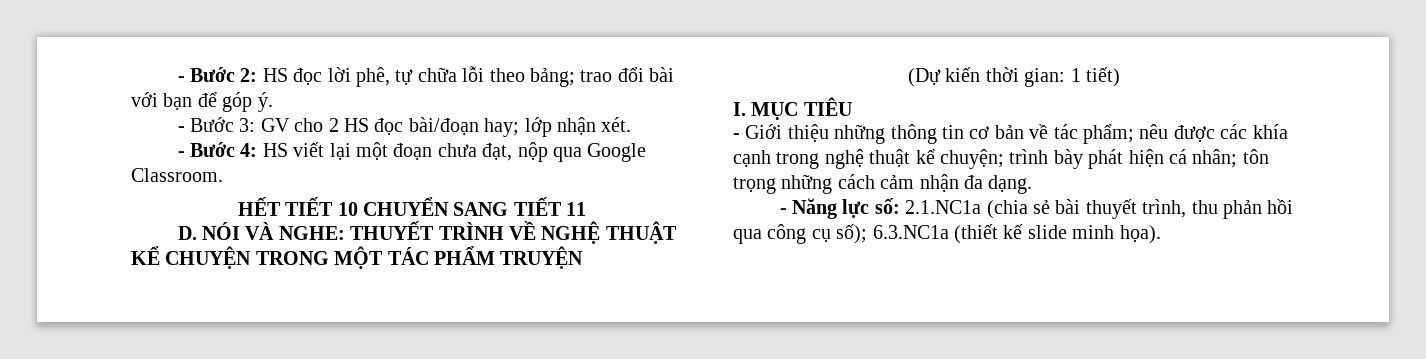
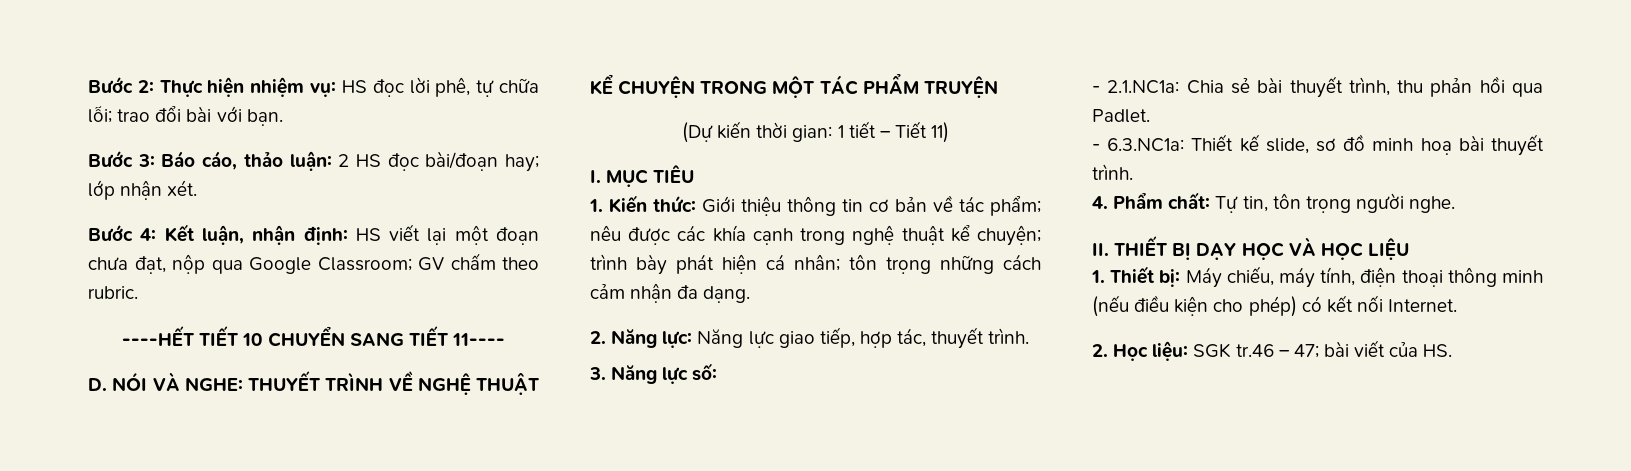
- - Bước 2: HS đọc lời phê, tự chữa lỗi theo bảng; trao đổi bài với bạn để góp ý.
- - Bước 3: GV cho 2 HS đọc bài/đoạn hay; lớp nhận xét.
+ Bước 2: Thực hiện nhiệm vụ: HS đọc lời phê, tự chữa lỗi; trao đổi bài với bạn.
+ Bước 3: Báo cáo, thảo luận: 2 HS đọc bài/đoạn hay; lớp nhận xét.
- - Bước 4: HS viết lại một đoạn chưa đạt, nộp qua Google Classroom.
- HẾT TIẾT 10 CHUYỂN SANG TIẾT 11
+ Bước 4: Kết luận, nhận định: HS viết lại một đoạn chưa đạt, nộp qua Google Classroom; GV chấm theo rubric.
+ ----HẾT TIẾT 10 CHUYỂN SANG TIẾT 11----
- (Dự kiến thời gian: 1 tiết)
+ (Dự kiến thời gian: 1 tiết – Tiết 11)
- - Giới thiệu những thông tin cơ bản về tác phẩm; nêu được các khía cạnh trong nghệ thuật kể chuyện; trình bày phát hiện cá nhân; tôn trọng những cách cảm nhận đa dạng.
+ 1. Kiến thức: Giới thiệu thông tin cơ bản về tác phẩm; nêu được các khía cạnh trong nghệ thuật kể chuyện; trình bày phát hiện cá nhân; tôn trọng những cách cảm nhận đa dạng.
- - Năng lực số: 2.1.NC1a (chia sẻ bài thuyết trình, thu phản hồi qua công cụ số); 6.3.NC1a (thiết kế slide minh họa).
+ 2. Năng lực: Năng lực giao tiếp, hợp tác, thuyết trình.
+ 3. Năng lực số:
+ - 2.1.NC1a: Chia sẻ bài thuyết trình, thu phản hồi qua Padlet.
+ - 6.3.NC1a: Thiết kế slide, sơ đồ minh hoạ bài thuyết trình.
+ 4. Phẩm chất: Tự tin, tôn trọng người nghe.
+ II. THIẾT BỊ DẠY HỌC VÀ HỌC LIỆU
+ 1. Thiết bị: Máy chiếu, máy tính, điện thoại thông minh (nếu điều kiện cho phép) có kết nối Internet.
+ 2. Học liệu: SGK tr.46 – 47; bài viết của HS.

